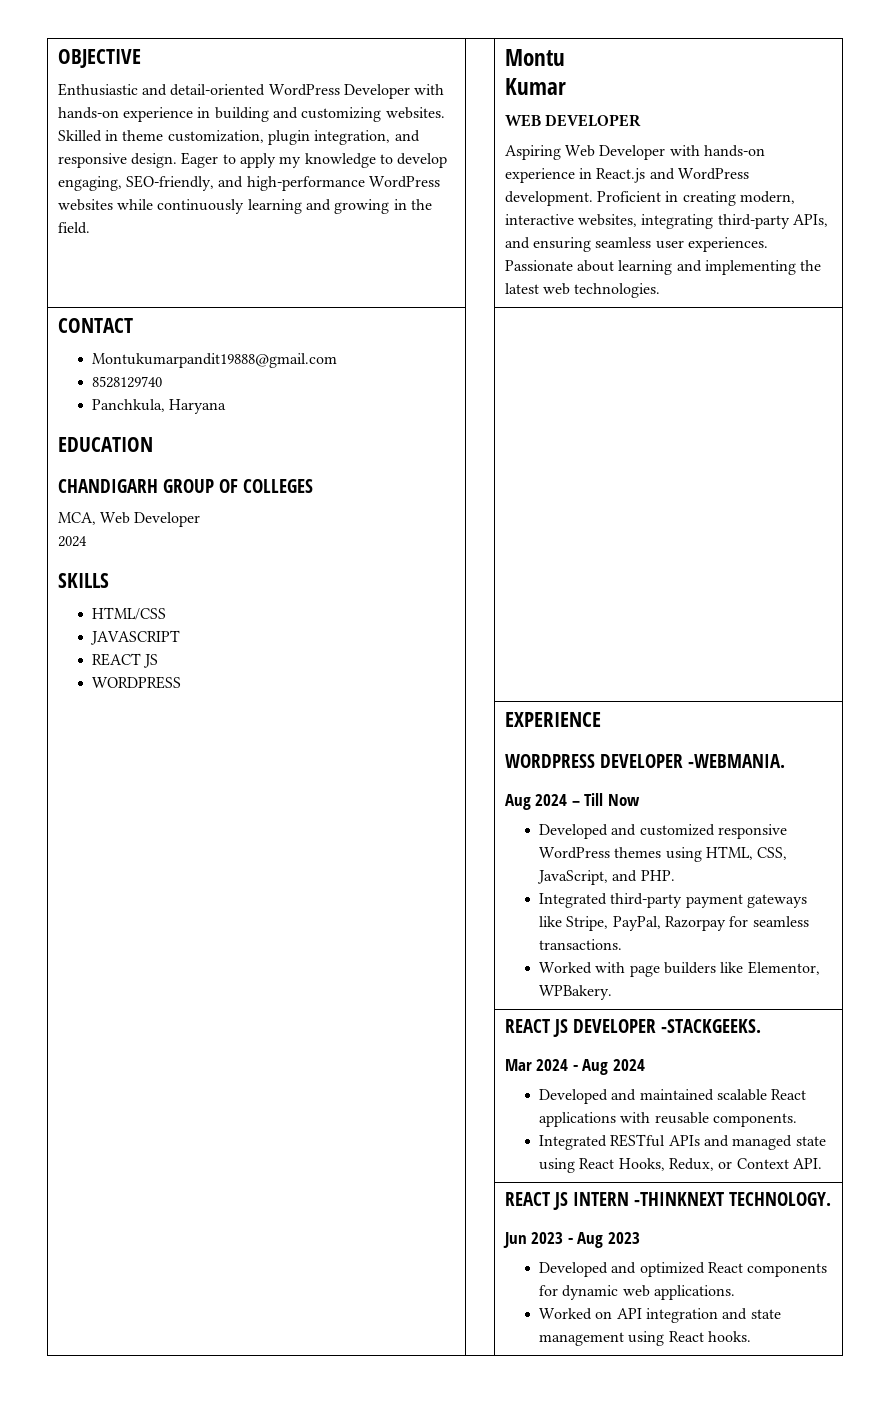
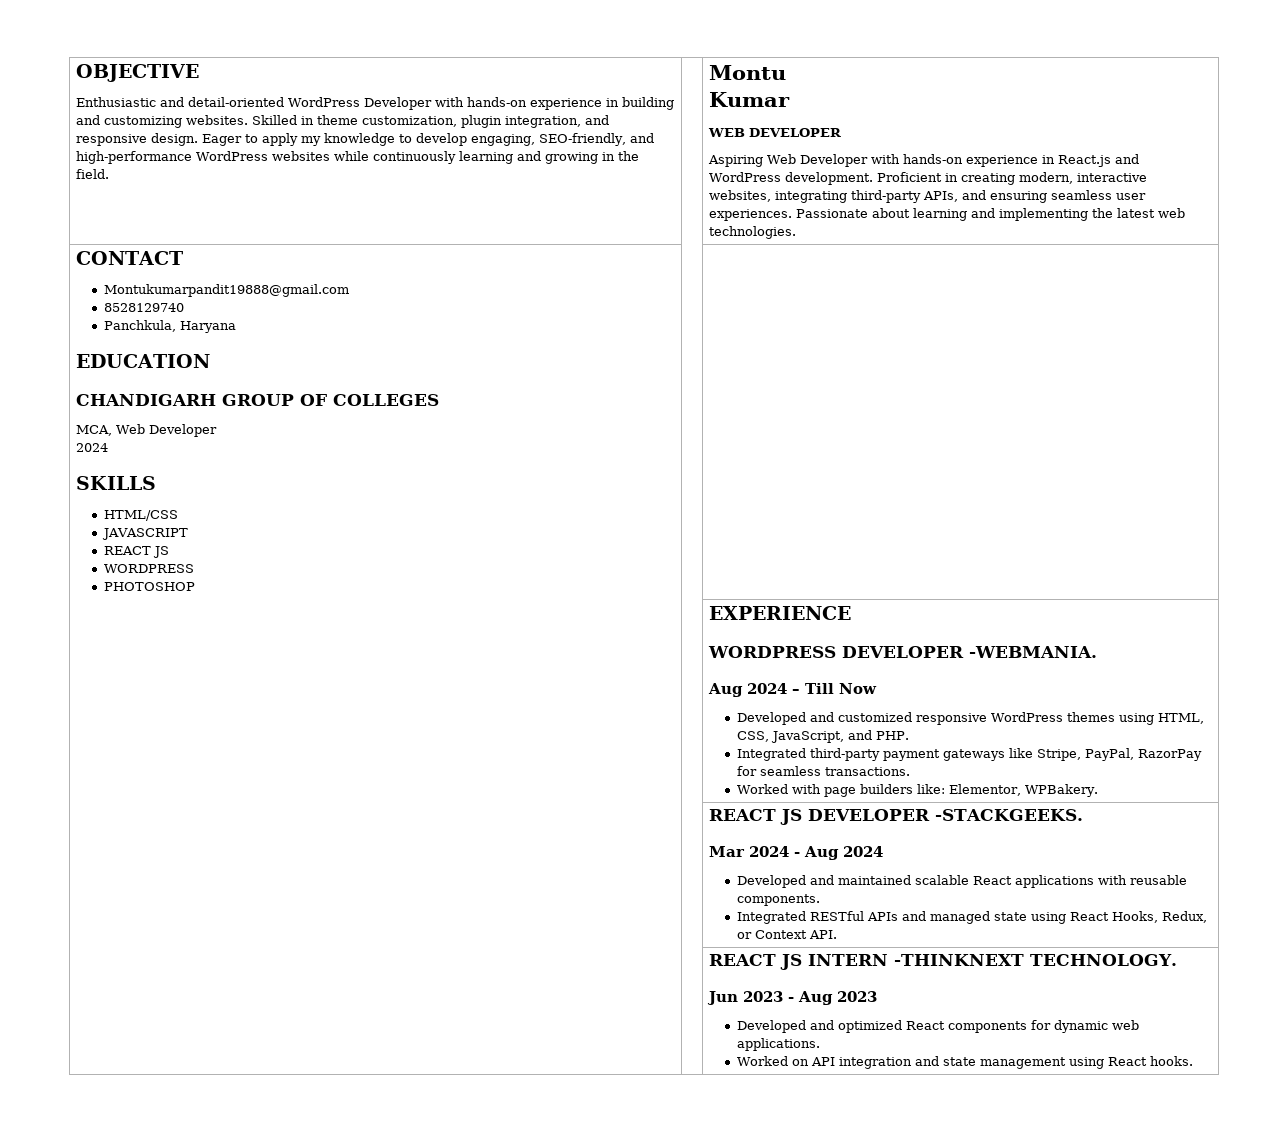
  CONTACT
  Montukumarpandit19888@gmail.com
  8528129740
  Panchkula, Haryana
  EDUCATION
  CHANDIGARH GROUP OF COLLEGES
  MCA, Web Developer
  2024
  SKILLS
  HTML/CSS
  JAVASCRIPT
  REACT JS
- WORDPRESS | |
+ WORDPRESS
+ PHOTOSHOP | |
  | | EXPERIENCE
  WORDPRESS DEVELOPER -WEBMANIA.
  Aug 2024 – Till Now
  Developed and customized responsive WordPress themes using HTML, CSS, JavaScript, and PHP.
- Integrated third-party payment gateways like Stripe, PayPal, Razorpay for seamless transactions.
- Worked with page builders like Elementor, WPBakery.
+ Integrated third-party payment gateways like Stripe, PayPal, RazorPay for seamless transactions.
+ Worked with page builders like: Elementor, WPBakery.

